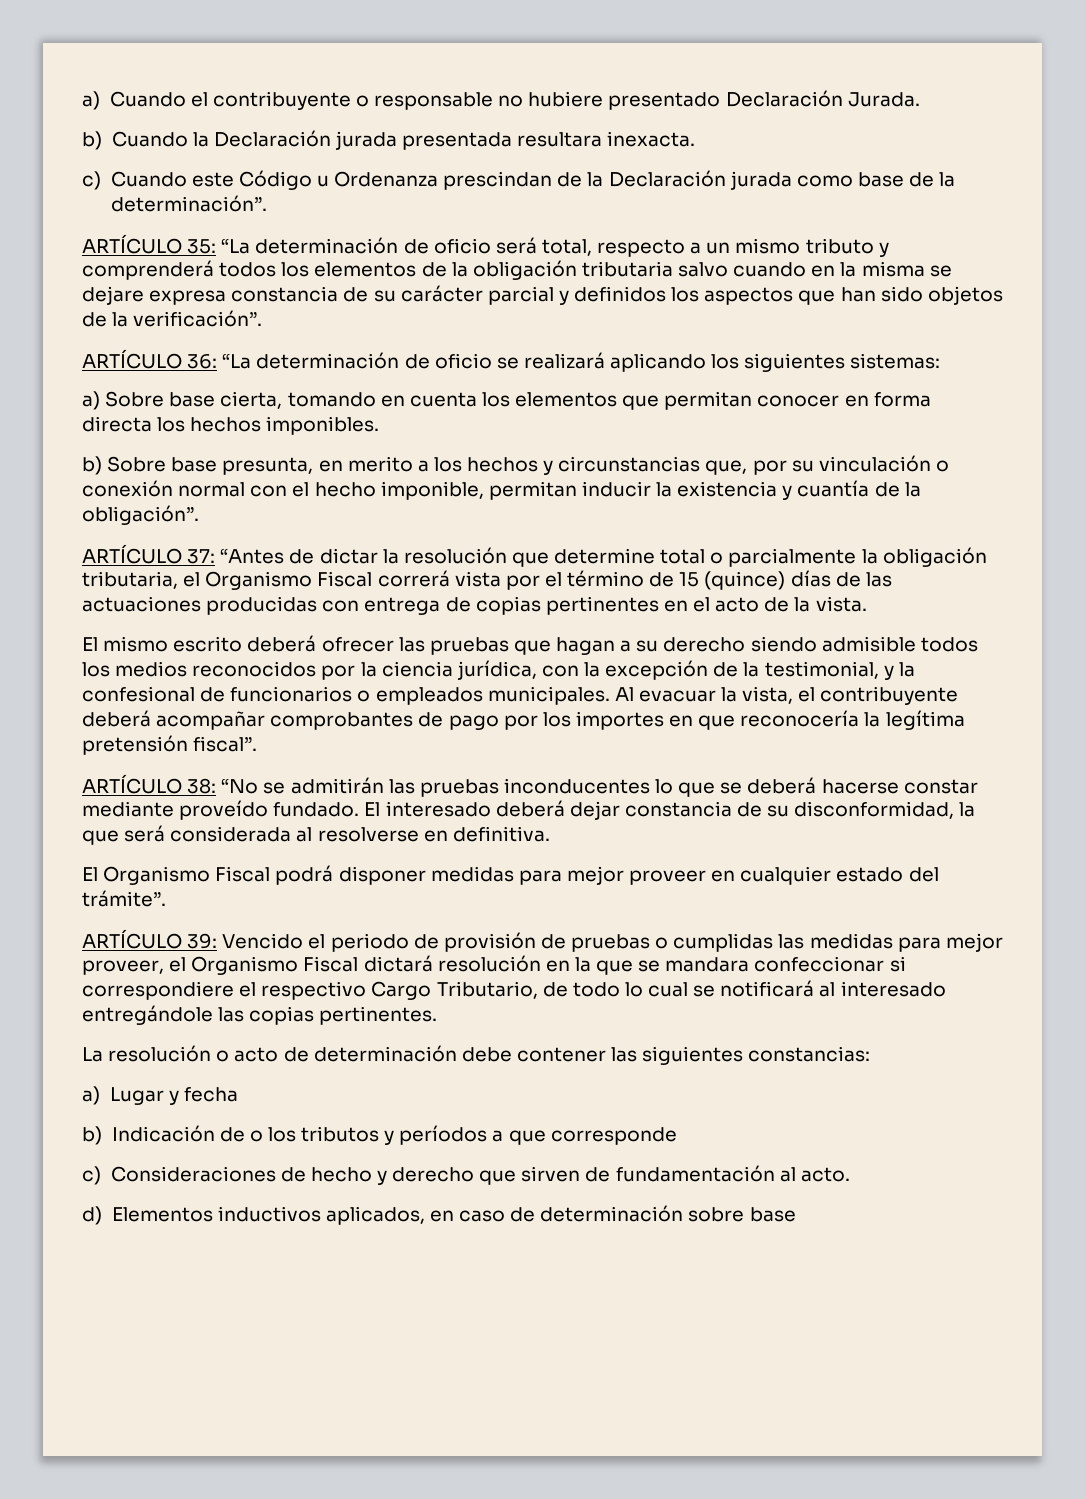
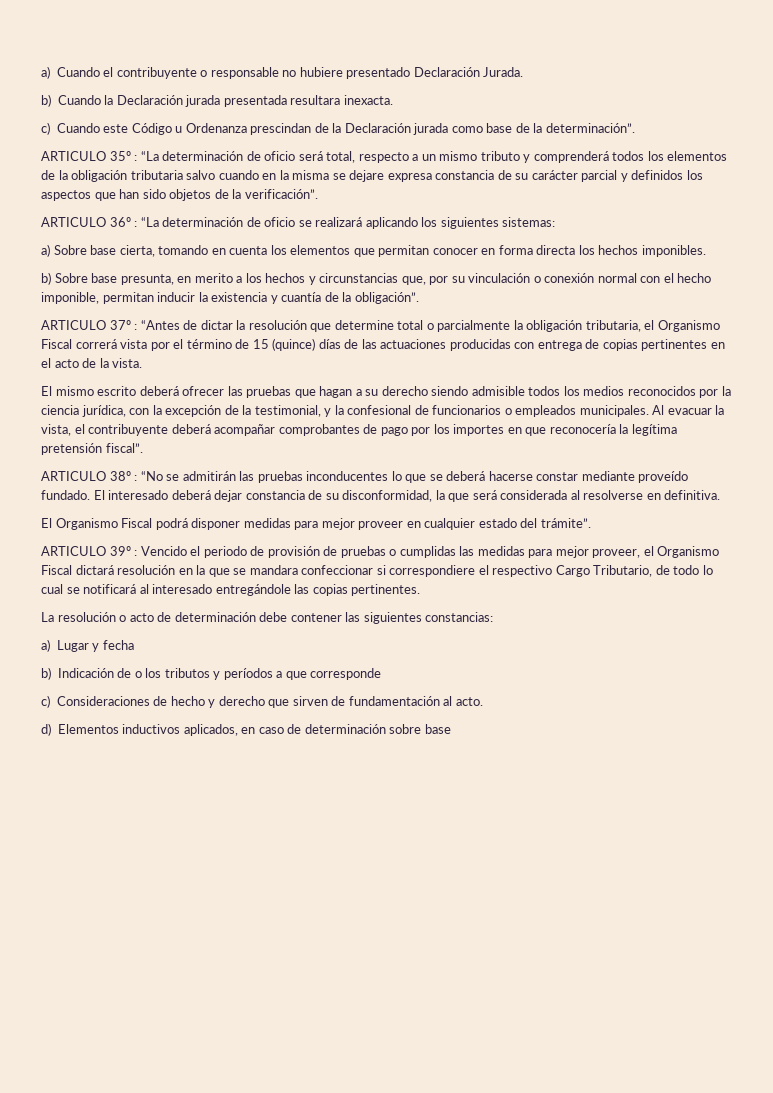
- ARTÍCULO 35: “La determinación de oficio será total, respecto a un mismo tributo y comprenderá todos los elementos de la obligación tributaria salvo cuando en la misma se dejare expresa constancia de su carácter parcial y definidos los aspectos que han sido objetos de la verificación”.
+ ARTICULO 35º : “La determinación de oficio será total, respecto a un mismo tributo y comprenderá todos los elementos de la obligación tributaria salvo cuando en la misma se dejare expresa constancia de su carácter parcial y definidos los aspectos que han sido objetos de la verificación”.
- ARTÍCULO 36: “La determinación de oficio se realizará aplicando los siguientes sistemas:
+ ARTICULO 36º : “La determinación de oficio se realizará aplicando los siguientes sistemas:
- ARTÍCULO 37: “Antes de dictar la resolución que determine total o parcialmente la obligación tributaria, el Organismo Fiscal correrá vista por el término de 15 (quince) días de las actuaciones producidas con entrega de copias pertinentes en el acto de la vista.
+ ARTICULO 37º : “Antes de dictar la resolución que determine total o parcialmente la obligación tributaria, el Organismo Fiscal correrá vista por el término de 15 (quince) días de las actuaciones producidas con entrega de copias pertinentes en el acto de la vista.
- ARTÍCULO 38: “No se admitirán las pruebas inconducentes lo que se deberá hacerse constar mediante proveído fundado.
+ ARTICULO 38º : “No se admitirán las pruebas inconducentes lo que se deberá hacerse constar mediante proveído fundado.
- ARTÍCULO 39: Vencido el periodo de provisión de pruebas o cumplidas las medidas para mejor proveer, el Organismo Fiscal dictará resolución en la que se mandara confeccionar si correspondiere el respectivo Cargo Tributario, de todo lo cual se notificará al interesado entregándole las copias pertinentes.
+ ARTICULO 39º : Vencido el periodo de provisión de pruebas o cumplidas las medidas para mejor proveer, el Organismo Fiscal dictará resolución en la que se mandara confeccionar si correspondiere el respectivo Cargo Tributario, de todo lo cual se notificará al interesado entregándole las copias pertinentes.

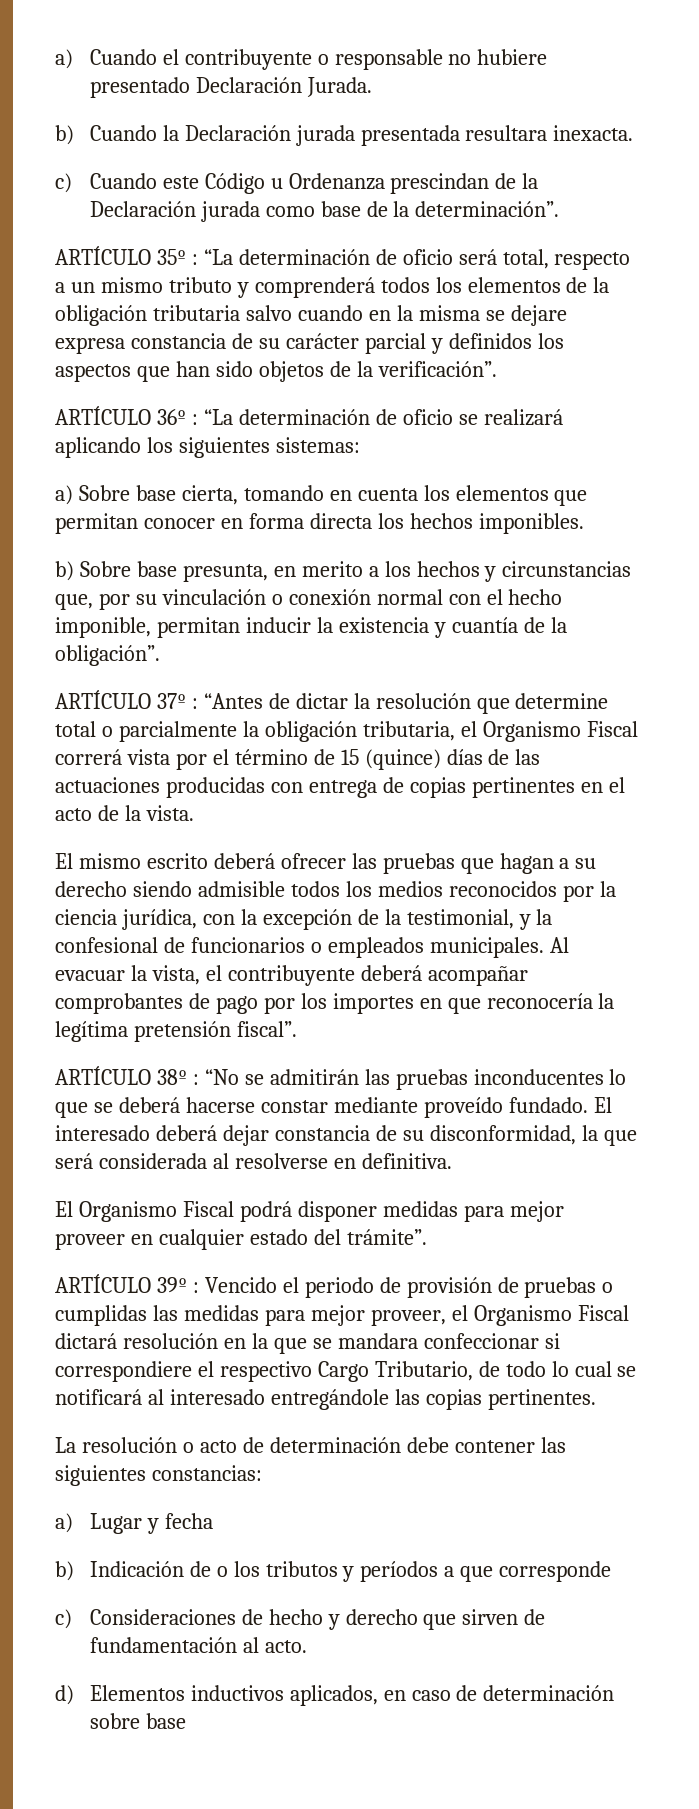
- ARTICULO 35º : “La determinación de oficio será total, respecto a un mismo tributo y comprenderá todos los elementos de la obligación tributaria salvo cuando en la misma se dejare expresa constancia de su carácter parcial y definidos los aspectos que han sido objetos de la verificación”.
+ ARTÍCULO 35º : “La determinación de oficio será total, respecto a un mismo tributo y comprenderá todos los elementos de la obligación tributaria salvo cuando en la misma se dejare expresa constancia de su carácter parcial y definidos los aspectos que han sido objetos de la verificación”.
- ARTICULO 36º : “La determinación de oficio se realizará aplicando los siguientes sistemas:
+ ARTÍCULO 36º : “La determinación de oficio se realizará aplicando los siguientes sistemas:
- ARTICULO 37º : “Antes de dictar la resolución que determine total o parcialmente la obligación tributaria, el Organismo Fiscal correrá vista por el término de 15 (quince) días de las actuaciones producidas con entrega de copias pertinentes en el acto de la vista.
+ ARTÍCULO 37º : “Antes de dictar la resolución que determine total o parcialmente la obligación tributaria, el Organismo Fiscal correrá vista por el término de 15 (quince) días de las actuaciones producidas con entrega de copias pertinentes en el acto de la vista.
- ARTICULO 38º : “No se admitirán las pruebas inconducentes lo que se deberá hacerse constar mediante proveído fundado.
+ ARTÍCULO 38º : “No se admitirán las pruebas inconducentes lo que se deberá hacerse constar mediante proveído fundado.
- ARTICULO 39º : Vencido el periodo de provisión de pruebas o cumplidas las medidas para mejor proveer, el Organismo Fiscal dictará resolución en la que se mandara confeccionar si correspondiere el respectivo Cargo Tributario, de todo lo cual se notificará al interesado entregándole las copias pertinentes.
+ ARTÍCULO 39º : Vencido el periodo de provisión de pruebas o cumplidas las medidas para mejor proveer, el Organismo Fiscal dictará resolución en la que se mandara confeccionar si correspondiere el respectivo Cargo Tributario, de todo lo cual se notificará al interesado entregándole las copias pertinentes.

